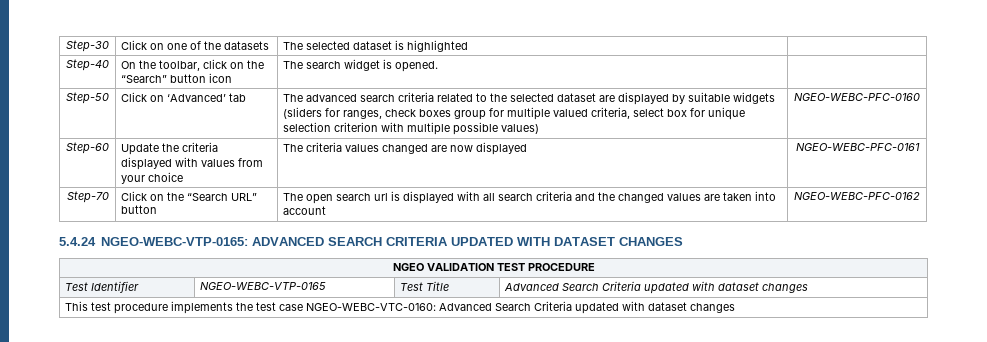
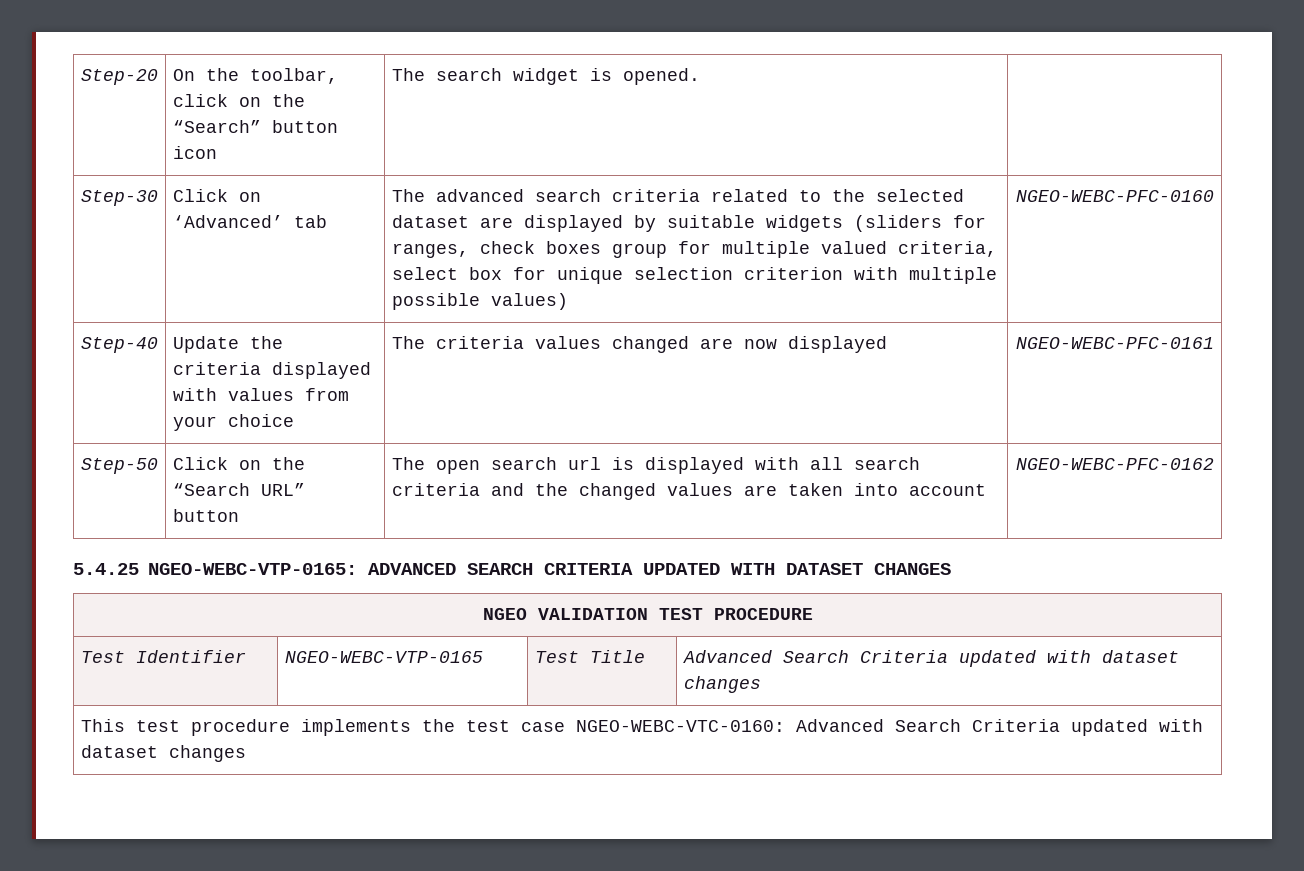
- Step-30 | Click on one of the datasets | The selected dataset is highlighted |
- Step-40 | On the toolbar, click on the “Search” button icon | The search widget is opened. |
+ Step-20 | On the toolbar, click on the “Search” button icon | The search widget is opened. |
- Step-50 | Click on ‘Advanced’ tab | The advanced search criteria related to the selected dataset are displayed by suitable widgets (sliders for ranges, check boxes group for multiple valued criteria, select box for unique selection criterion with multiple possible values) | NGEO-WEBC-PFC-0160
+ Step-30 | Click on ‘Advanced’ tab | The advanced search criteria related to the selected dataset are displayed by suitable widgets (sliders for ranges, check boxes group for multiple valued criteria, select box for unique selection criterion with multiple possible values) | NGEO-WEBC-PFC-0160
- Step-60 | Update the criteria displayed with values from your choice | The criteria values changed are now displayed | NGEO-WEBC-PFC-0161
+ Step-40 | Update the criteria displayed with values from your choice | The criteria values changed are now displayed | NGEO-WEBC-PFC-0161
- Step-70 | Click on the “Search URL” button | The open search url is displayed with all search criteria and the changed values are taken into account | NGEO-WEBC-PFC-0162
+ Step-50 | Click on the “Search URL” button | The open search url is displayed with all search criteria and the changed values are taken into account | NGEO-WEBC-PFC-0162
- 5.4.24 NGEO-WEBC-VTP-0165: ADVANCED SEARCH CRITERIA UPDATED WITH DATASET CHANGES
+ 5.4.25 NGEO-WEBC-VTP-0165: ADVANCED SEARCH CRITERIA UPDATED WITH DATASET CHANGES

